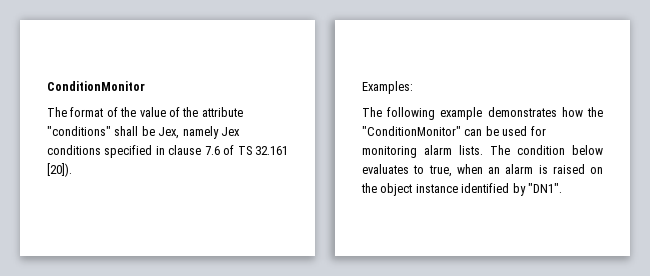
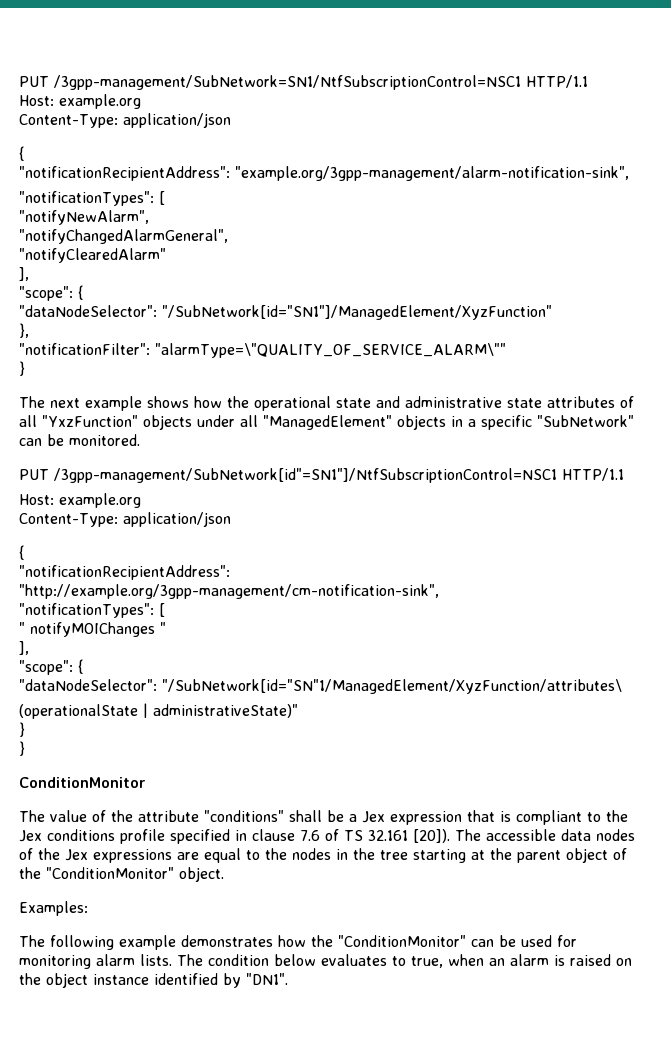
+ PUT /3gpp-management/SubNetwork=SN1/NtfSubscriptionControl=NSC1 HTTP/1.1
+ Host: example.org
+ Content-Type: application/json
+ {
+ "notificationRecipientAddress": "example.org/3gpp-management/alarm-notification-sink",
+ "notificationTypes": [
+ "notifyNewAlarm",
+ "notifyChangedAlarmGeneral",
+ "notifyClearedAlarm"
+ ],
+ "scope": {
+ "dataNodeSelector": "/SubNetwork[id="SN1"]/ManagedElement/XyzFunction"
+ },
+ "notificationFilter": "alarmType=\"QUALITY_OF_SERVICE_ALARM\""
+ }
+ The next example shows how the operational state and administrative state attributes of all "YxzFunction" objects under all "ManagedElement" objects in a specific "SubNetwork" can be monitored.
+ PUT /3gpp-management/SubNetwork[id"=SN1"]/NtfSubscriptionControl=NSC1 HTTP/1.1
+ Host: example.org
+ Content-Type: application/json
+ {
+ "notificationRecipientAddress": "http://example.org/3gpp-management/cm-notification-sink",
+ "notificationTypes": [
+ " notifyMOIChanges "
+ ],
+ "scope": {
+ "dataNodeSelector": "/SubNetwork[id="SN"1/ManagedElement/XyzFunction/attributes\
+ (operationalState | administrativeState)"
+ }
+ }
- The format of the value of the attribute "conditions" shall be Jex, namely Jex conditions specified in clause 7.6 of TS 32.161 [20]).
+ The value of the attribute "conditions" shall be a Jex expression that is compliant to the Jex conditions profile specified in clause 7.6 of TS 32.161 [20]). The accessible data nodes of the Jex expressions are equal to the nodes in the tree starting at the parent object of the "ConditionMonitor" object.

